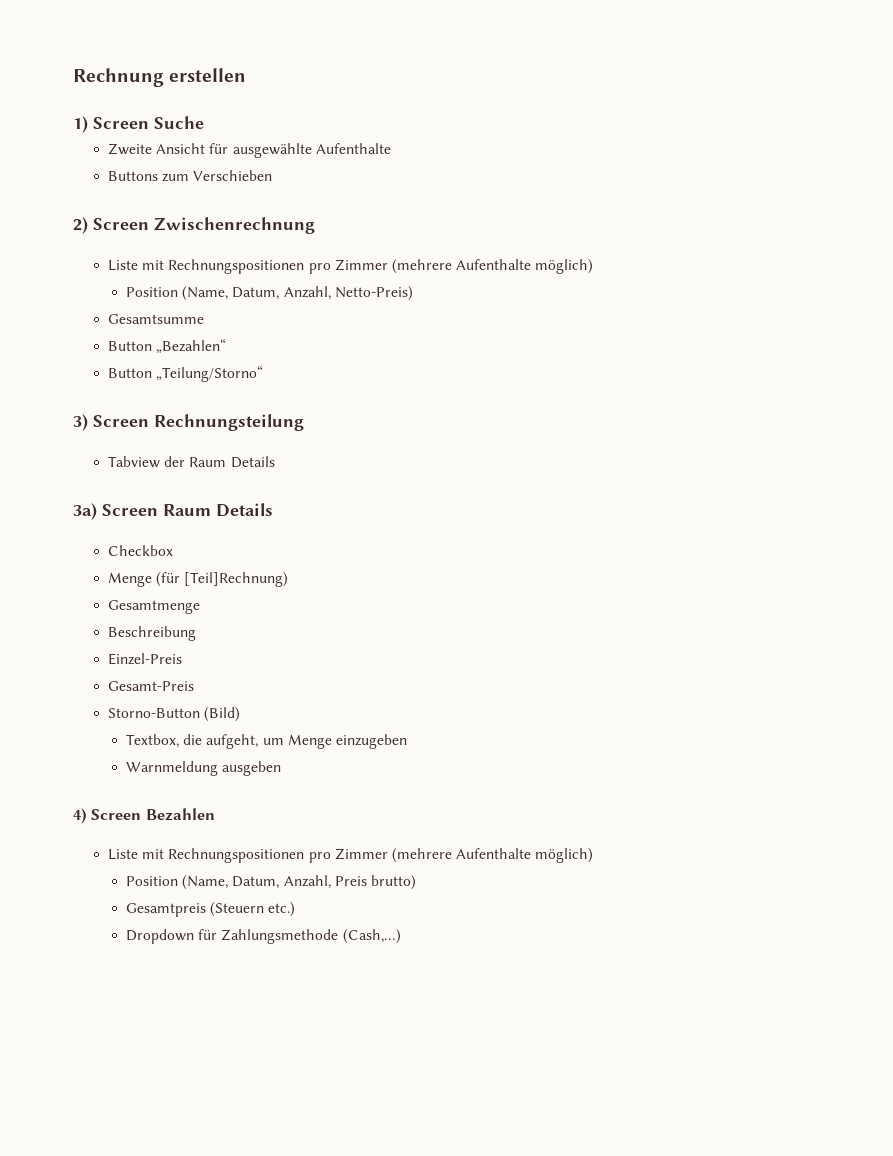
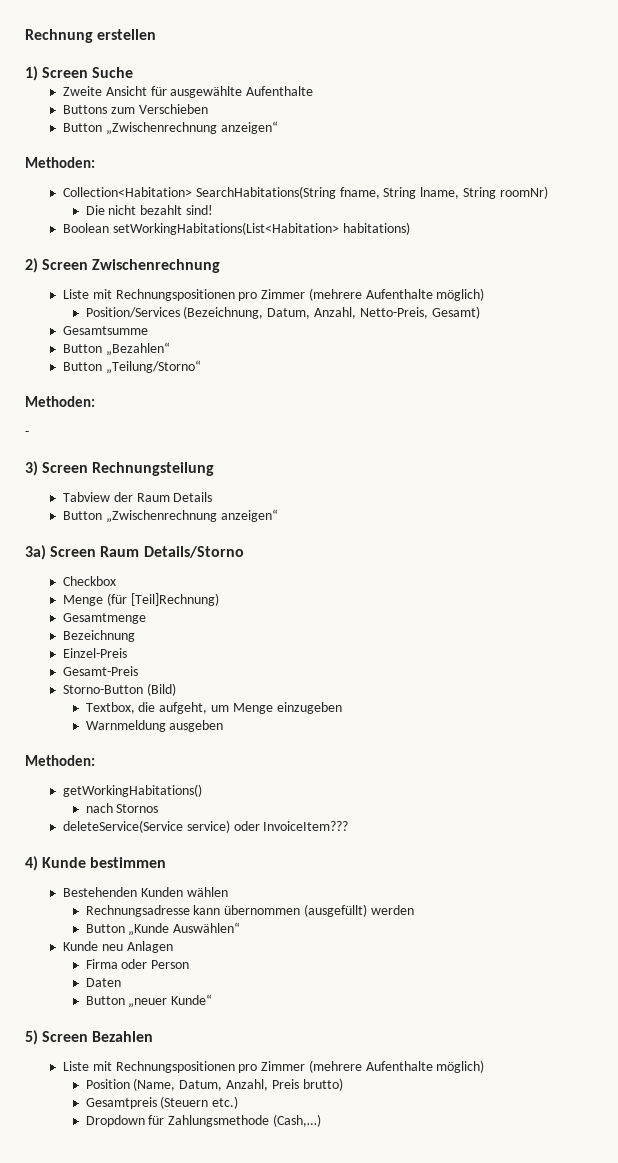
  Buttons zum Verschieben
+ Button „Zwischenrechnung anzeigen“
+ Methoden:
+ Collection<Habitation> SearchHabitations(String fname, String lname, String roomNr)
+ Die nicht bezahlt sind!
+ Boolean setWorkingHabitations(List<Habitation> habitations)
- Position (Name, Datum, Anzahl, Netto-Preis)
+ Position/Services (Bezeichnung, Datum, Anzahl, Netto-Preis, Gesamt)
  Button „Teilung/Storno“
+ Methoden:
+ -
  Tabview der Raum Details
+ Button „Zwischenrechnung anzeigen“
- 3a) Screen Raum Details
+ 3a) Screen Raum Details/Storno
- Beschreibung
+ Bezeichnung
  Warnmeldung ausgeben
- 4) Screen Bezahlen
+ Methoden:
+ getWorkingHabitations()
+ nach Stornos
+ deleteService(Service service) oder InvoiceItem???
+ 4) Kunde bestimmen
+ Bestehenden Kunden wählen
+ Rechnungsadresse kann übernommen (ausgefüllt) werden
+ Button „Kunde Auswählen“
+ Kunde neu Anlagen
+ Firma oder Person
+ Daten
+ Button „neuer Kunde“
+ 5) Screen Bezahlen

